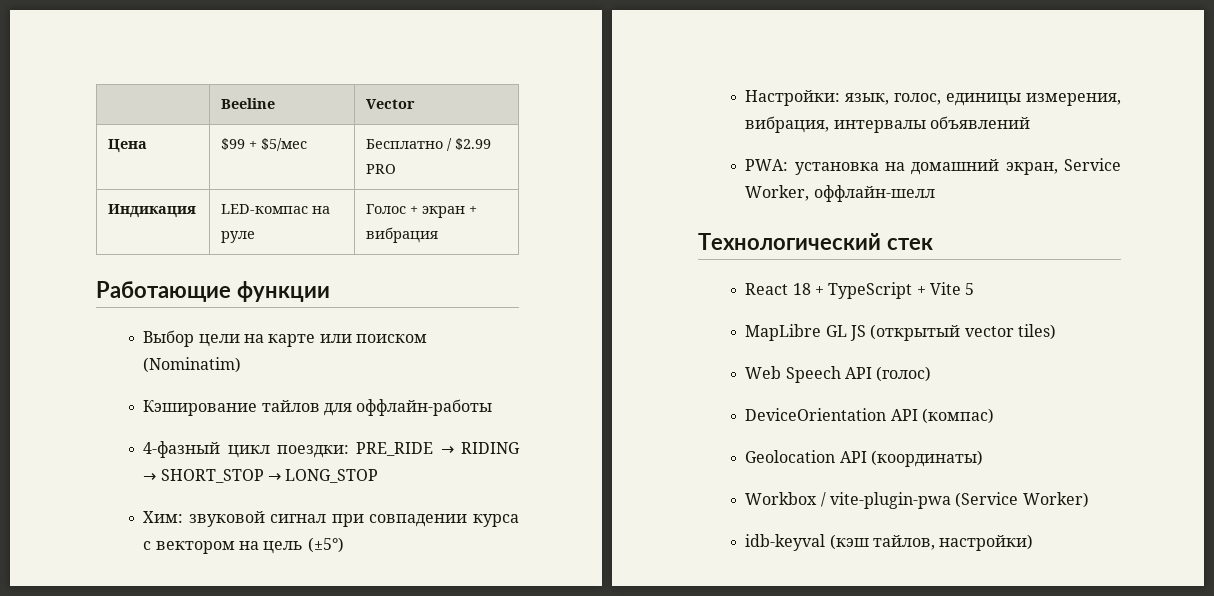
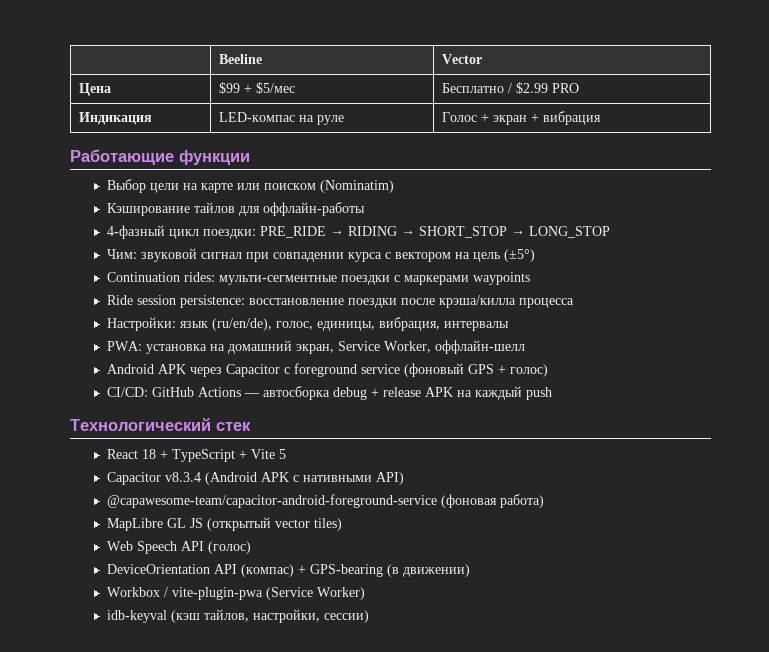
- Хим: звуковой сигнал при совпадении курса с вектором на цель (±5°)
+ Чим: звуковой сигнал при совпадении курса с вектором на цель (±5°)
- Настройки: язык, голос, единицы измерения, вибрация, интервалы объявлений
+ Continuation rides: мульти-сегментные поездки с маркерами waypoints
+ Ride session persistence: восстановление поездки после крэша/килла процесса
+ Настройки: язык (ru/en/de), голос, единицы, вибрация, интервалы
+ Android APK через Capacitor с foreground service (фоновый GPS + голос)
+ CI/CD: GitHub Actions — автосборка debug + release APK на каждый push
+ Capacitor v8.3.4 (Android APK с нативными API)
+ @capawesome-team/capacitor-android-foreground-service (фоновая работа)
- DeviceOrientation API (компас)
- Geolocation API (координаты)
+ DeviceOrientation API (компас) + GPS-bearing (в движении)
- idb-keyval (кэш тайлов, настройки)
+ idb-keyval (кэш тайлов, настройки, сессии)

